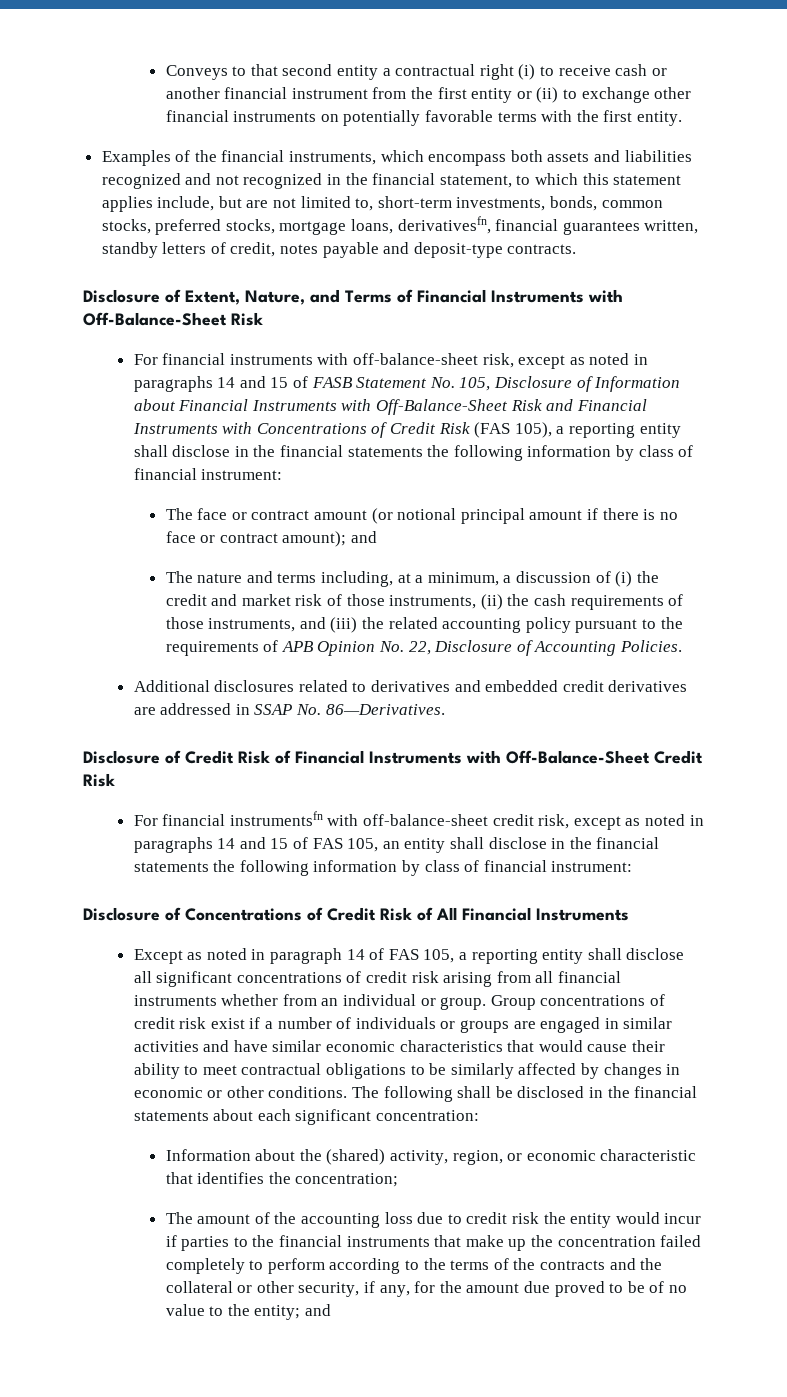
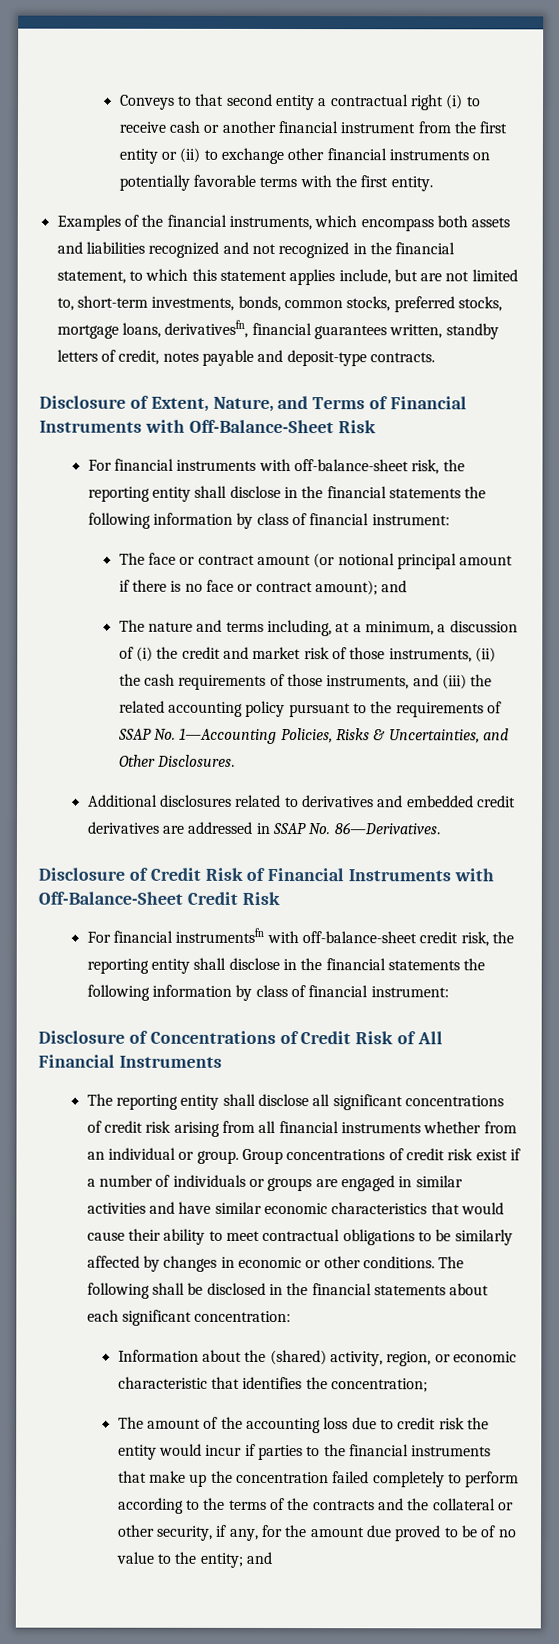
- For financial instruments with off-balance-sheet risk, except as noted in paragraphs 14 and 15 of FASB Statement No. 105, Disclosure of Information about Financial Instruments with Off-Balance-Sheet Risk and Financial Instruments with Concentrations of Credit Risk (FAS 105), a reporting entity shall disclose in the financial statements the following information by class of financial instrument:
+ For financial instruments with off-balance-sheet risk, the reporting entity shall disclose in the financial statements the following information by class of financial instrument:
- The nature and terms including, at a minimum, a discussion of (i) the credit and market risk of those instruments, (ii) the cash requirements of those instruments, and (iii) the related accounting policy pursuant to the requirements of APB Opinion No. 22, Disclosure of Accounting Policies.
+ The nature and terms including, at a minimum, a discussion of (i) the credit and market risk of those instruments, (ii) the cash requirements of those instruments, and (iii) the related accounting policy pursuant to the requirements of SSAP No. 1—Accounting Policies, Risks & Uncertainties, and Other Disclosures.
- For financial instrumentsfn with off-balance-sheet credit risk, except as noted in paragraphs 14 and 15 of FAS 105, an entity shall disclose in the financial statements the following information by class of financial instrument:
+ For financial instrumentsfn with off-balance-sheet credit risk, the reporting entity shall disclose in the financial statements the following information by class of financial instrument:
- Except as noted in paragraph 14 of FAS 105, a reporting entity shall disclose all significant concentrations of credit risk arising from all financial instruments whether from an individual or group.
+ The reporting entity shall disclose all significant concentrations of credit risk arising from all financial instruments whether from an individual or group.

